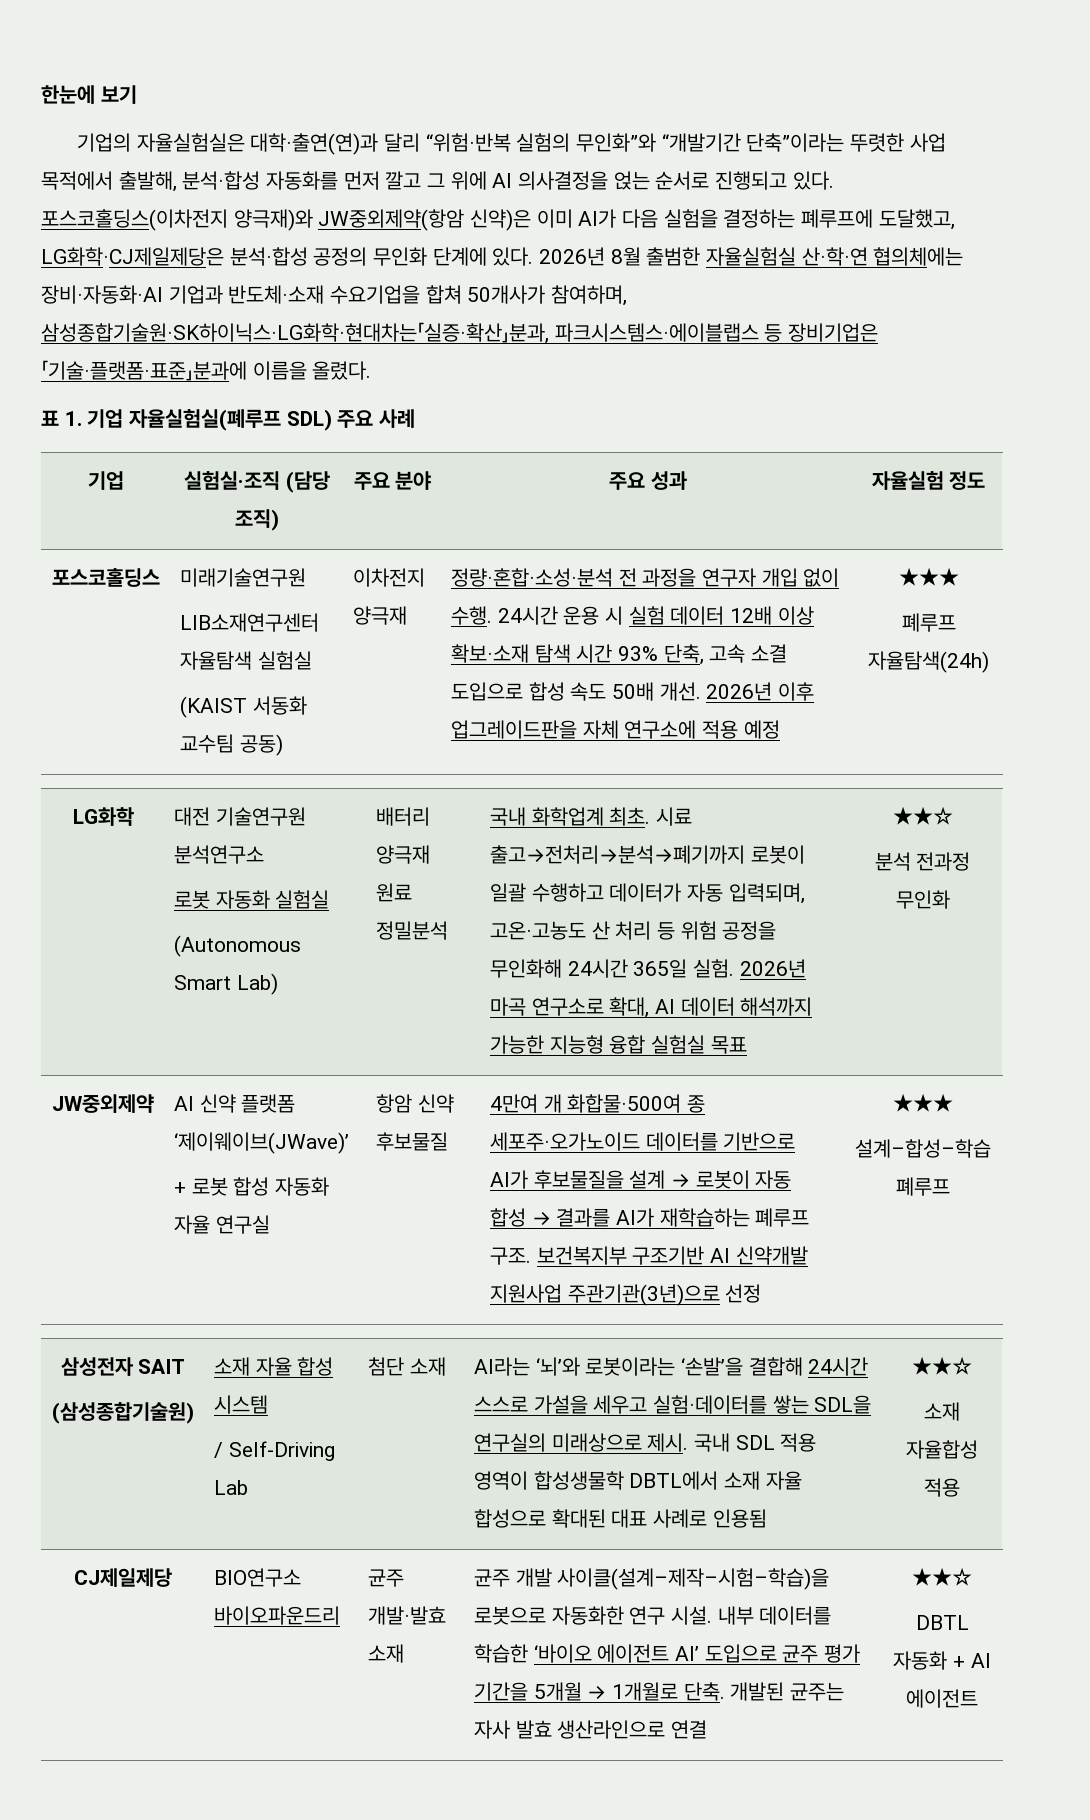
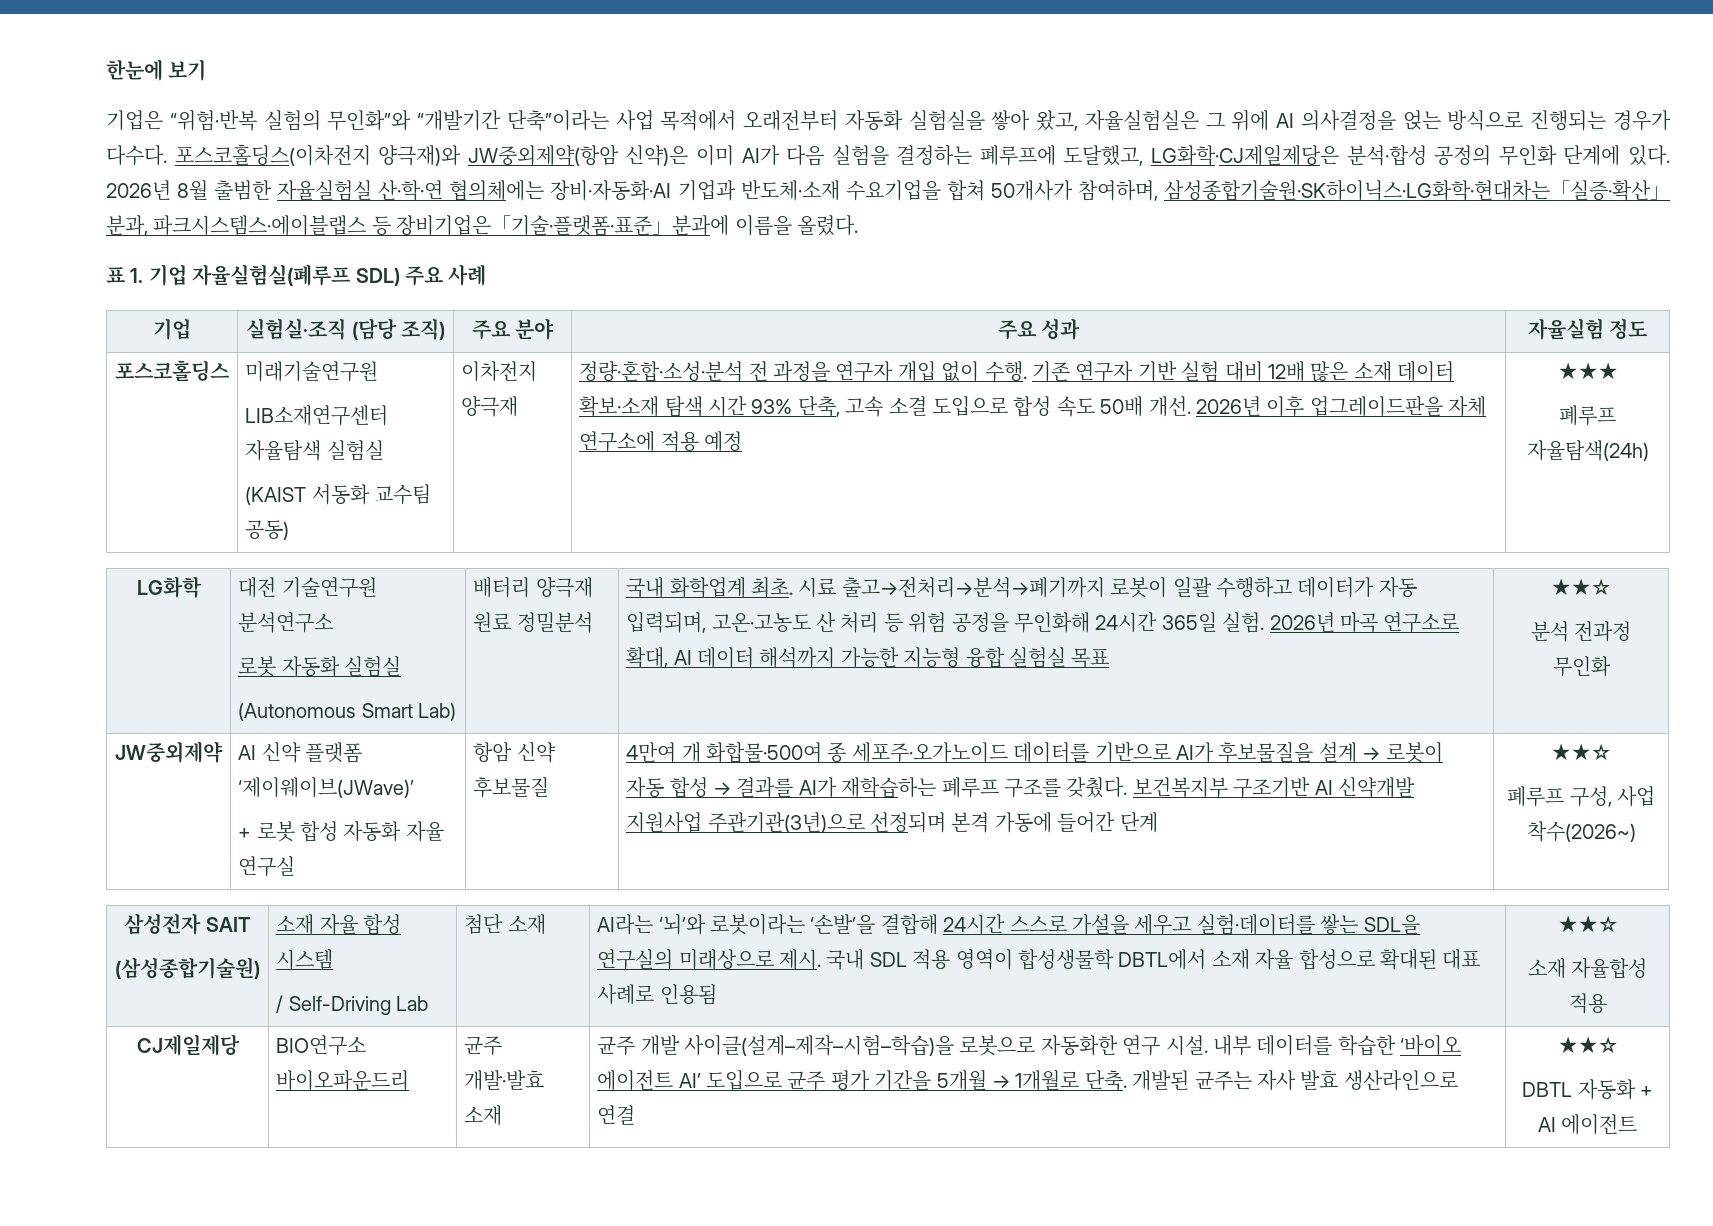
- 기업의 자율실험실은 대학·출연(연)과 달리 “위험·반복 실험의 무인화”와 “개발기간 단축”이라는 뚜렷한 사업 목적에서 출발해, 분석·합성 자동화를 먼저 깔고 그 위에 AI 의사결정을 얹는 순서로 진행되고 있다.
+ 기업은 “위험·반복 실험의 무인화”와 “개발기간 단축”이라는 사업 목적에서 오래전부터 자동화 실험실을 쌓아 왔고, 자율실험실은 그 위에 AI 의사결정을 얹는 방식으로 진행되는 경우가 다수다.
- 24시간 운용 시 실험 데이터 12배 이상 확보·소재 탐색 시간 93% 단축, 고속 소결 도입으로 합성 속도 50배 개선.
+ 기존 연구자 기반 실험 대비 12배 많은 소재 데이터 확보·소재 탐색 시간 93% 단축, 고속 소결 도입으로 합성 속도 50배 개선.
- 4만여 개 화합물·500여 종 세포주·오가노이드 데이터를 기반으로 AI가 후보물질을 설계 → 로봇이 자동 합성 → 결과를 AI가 재학습하는 폐루프 구조.
+ 4만여 개 화합물·500여 종 세포주·오가노이드 데이터를 기반으로 AI가 후보물질을 설계 → 로봇이 자동 합성 → 결과를 AI가 재학습하는 폐루프 구조를 갖췄다.
- 보건복지부 구조기반 AI 신약개발 지원사업 주관기관(3년)으로 선정 | ★★★
- 설계–합성–학습 폐루프
+ 보건복지부 구조기반 AI 신약개발 지원사업 주관기관(3년)으로 선정되며 본격 가동에 들어간 단계 | ★★☆
+ 폐루프 구성, 사업 착수(2026~)

